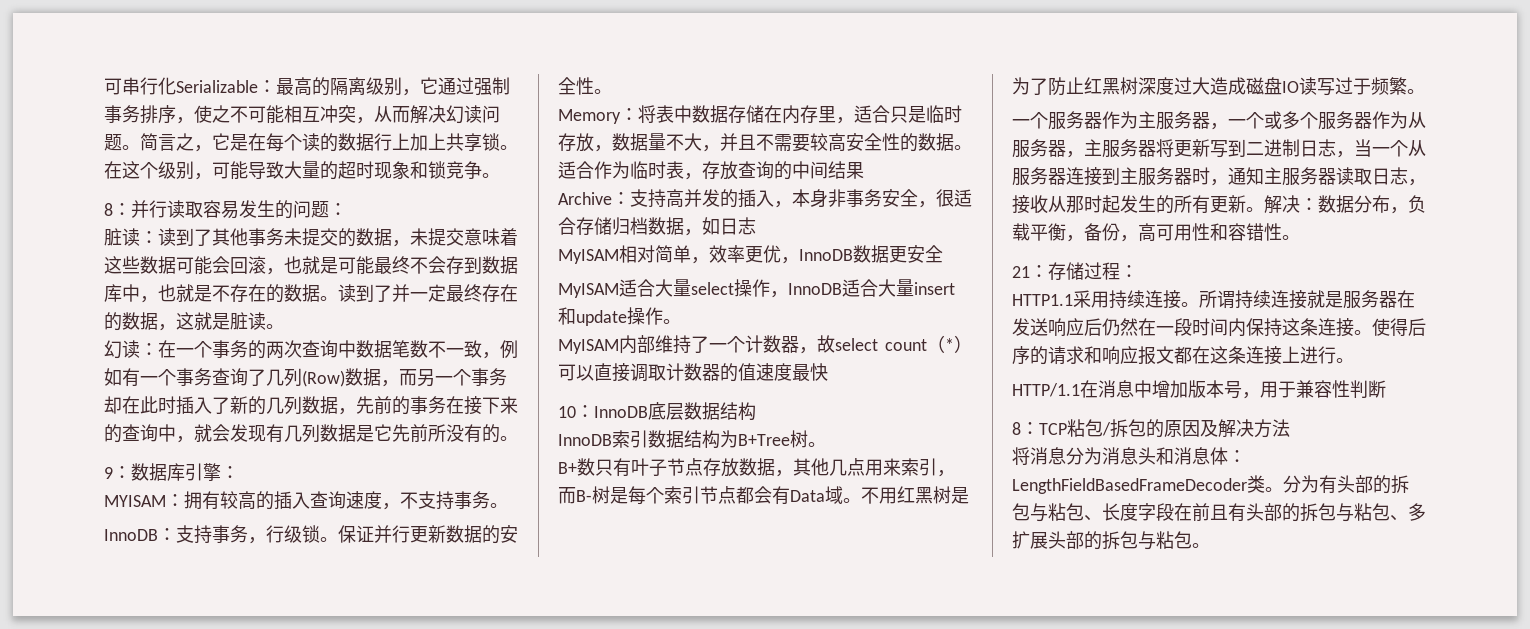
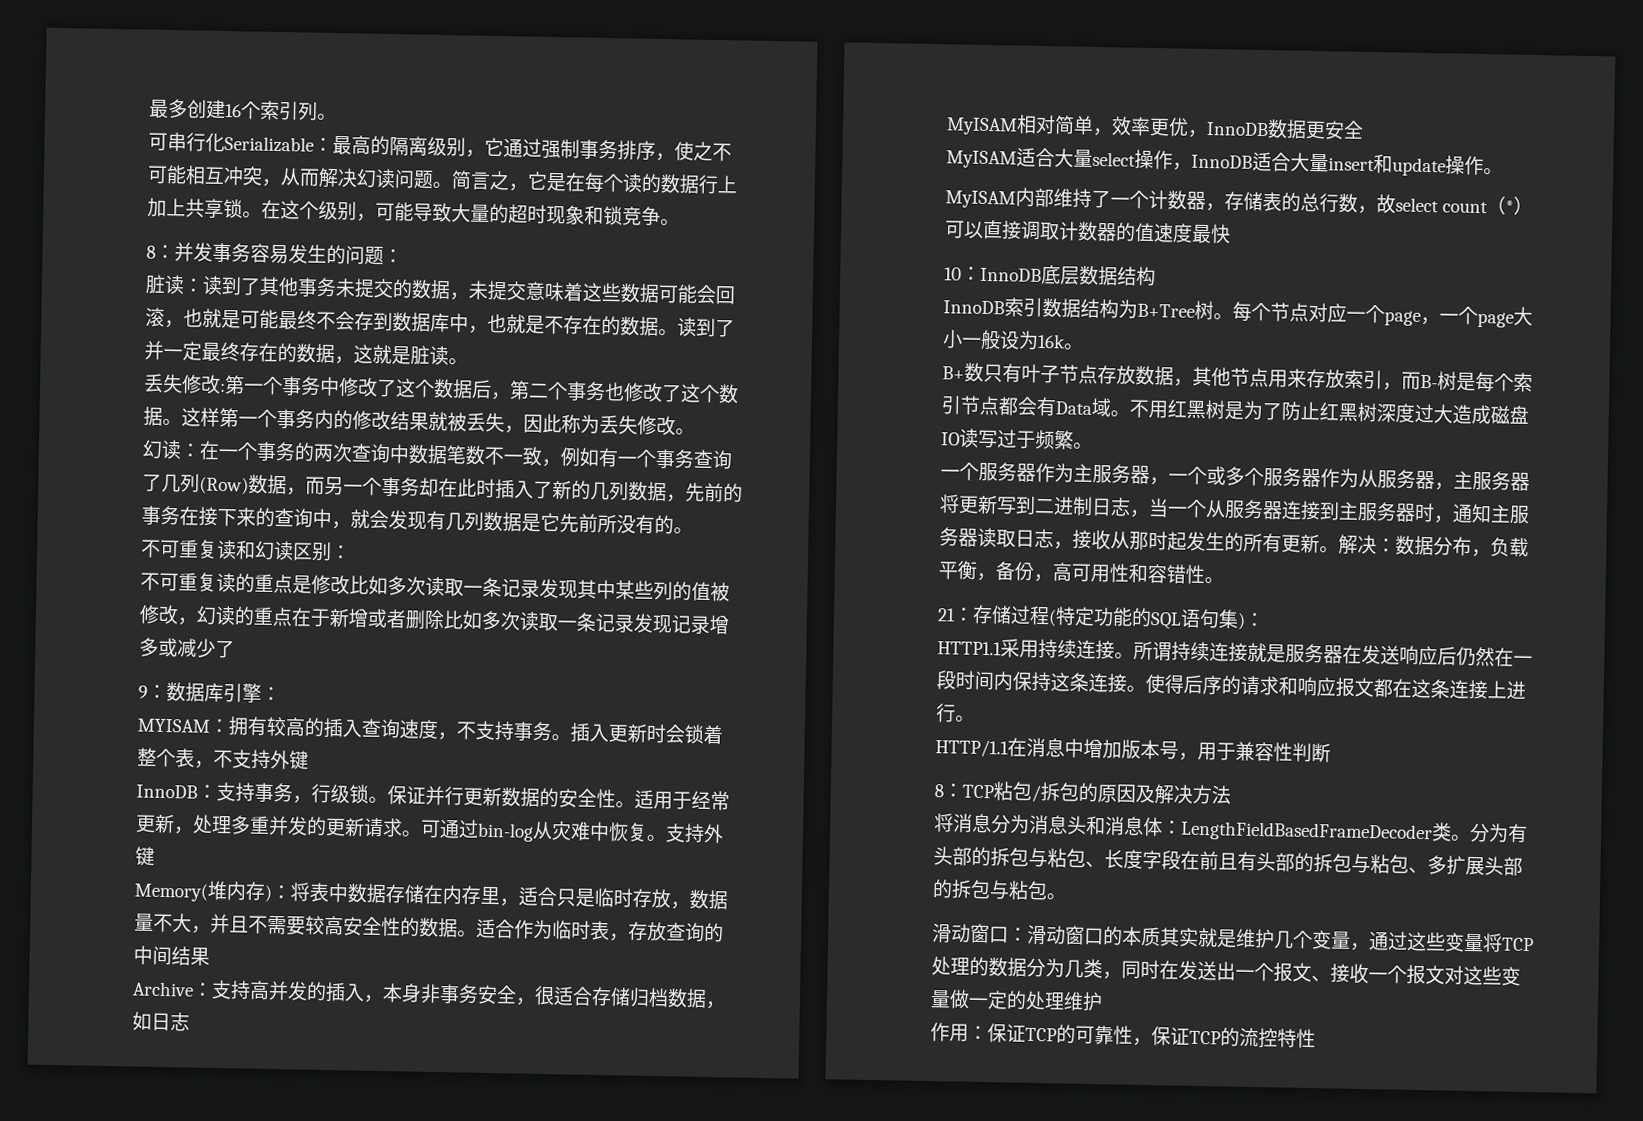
+ 最多创建16个索引列。
- 8：并行读取容易发生的问题：
+ 8：并发事务容易发生的问题：
+ 丢失修改:第一个事务中修改了这个数据后，第二个事务也修改了这个数据。这样第一个事务内的修改结果就被丢失，因此称为丢失修改。
+ 不可重复读和幻读区别：
+ 不可重复读的重点是修改比如多次读取一条记录发现其中某些列的值被修改，幻读的重点在于新增或者删除比如多次读取一条记录发现记录增多或减少了
+ 插入更新时会锁着整个表，不支持外键
- 保证并行更新数据的安全性。
- Memory：将表中数据存储在内存里，适合只是临时存放，数据量不大，并且不需要较高安全性的数据。
+ 保证并行更新数据的安全性。适用于经常更新，处理多重并发的更新请求。可通过bin-log从灾难中恢复。支持外键
+ Memory(堆内存)：将表中数据存储在内存里，适合只是临时存放，数据量不大，并且不需要较高安全性的数据。
- MyISAM内部维持了一个计数器，故select count（*）可以直接调取计数器的值速度最快
+ MyISAM内部维持了一个计数器，存储表的总行数，故select count（*）可以直接调取计数器的值速度最快
+ 每个节点对应一个page，一个page大小一般设为16k。
- B+数只有叶子节点存放数据，其他几点用来索引，而B-树是每个索引节点都会有Data域。
+ B+数只有叶子节点存放数据，其他节点用来存放索引，而B-树是每个索引节点都会有Data域。
- 21：存储过程：
+ 21：存储过程(特定功能的SQL语句集)：
+ 滑动窗口：滑动窗口的本质其实就是维护几个变量，通过这些变量将TCP处理的数据分为几类，同时在发送出一个报文、接收一个报文对这些变量做一定的处理维护
+ 作用：保证TCP的可靠性，保证TCP的流控特性

